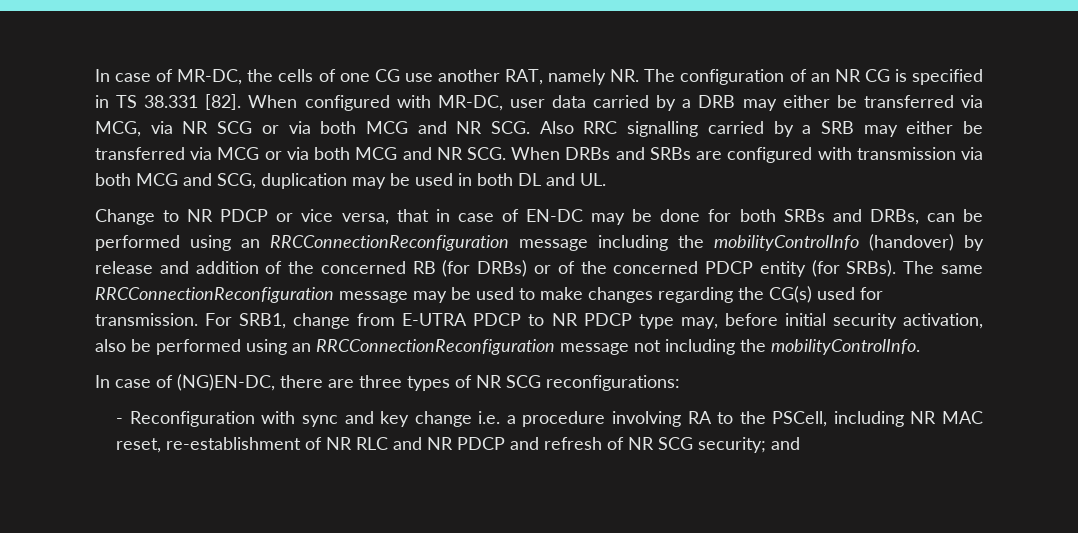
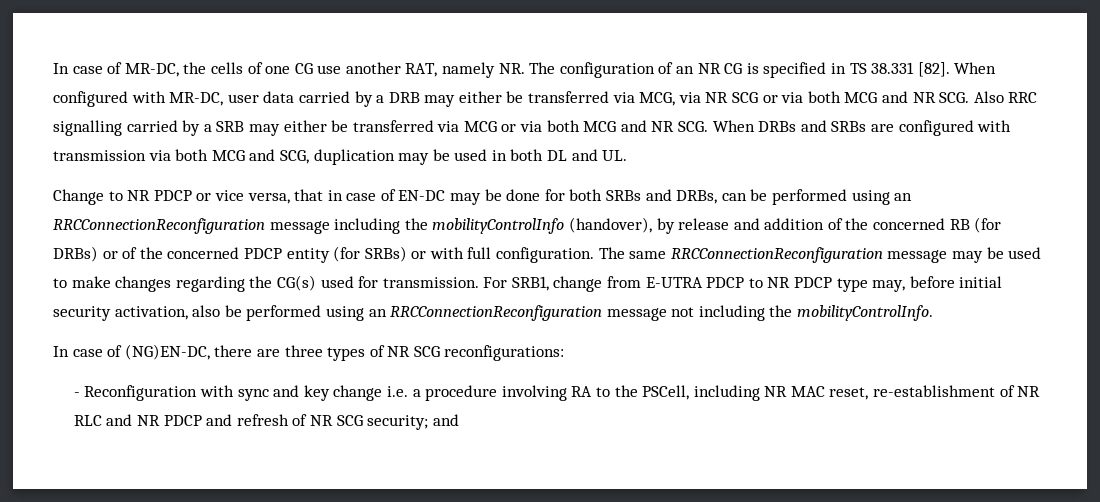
- Change to NR PDCP or vice versa, that in case of EN-DC may be done for both SRBs and DRBs, can be performed using an RRCConnectionReconfiguration message including the mobilityControlInfo (handover) by release and addition of the concerned RB (for DRBs) or of the concerned PDCP entity (for SRBs).
+ Change to NR PDCP or vice versa, that in case of EN-DC may be done for both SRBs and DRBs, can be performed using an RRCConnectionReconfiguration message including the mobilityControlInfo (handover), by release and addition of the concerned RB (for DRBs) or of the concerned PDCP entity (for SRBs) or with full configuration.

